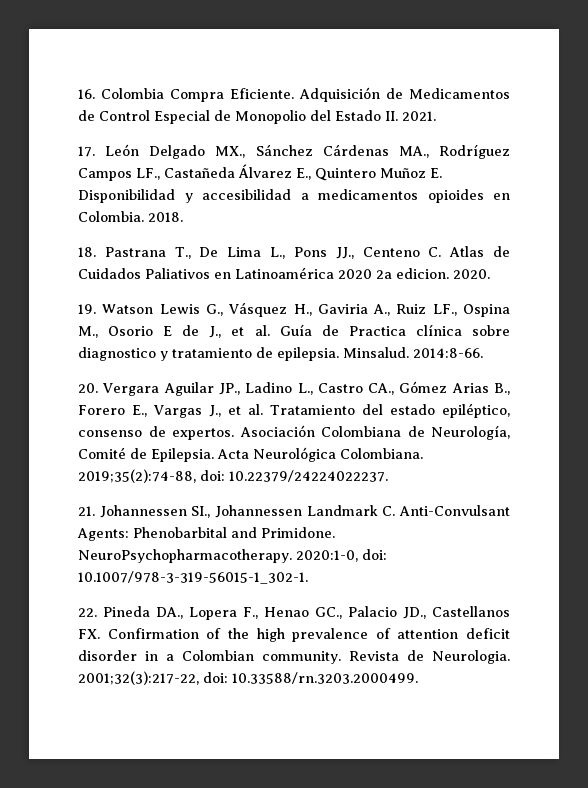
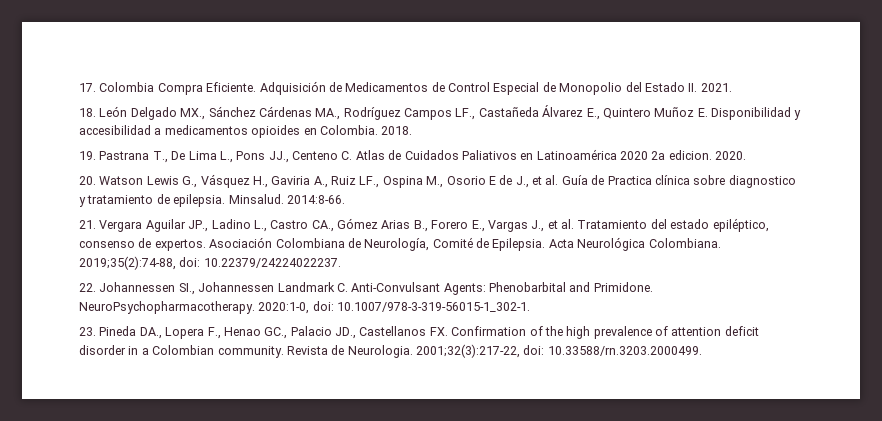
- 16. Colombia Compra Eficiente.
+ 17. Colombia Compra Eficiente.
- 17. León Delgado MX., Sánchez Cárdenas MA., Rodríguez Campos LF., Castañeda Álvarez E., Quintero Muñoz E. Disponibilidad y accesibilidad a medicamentos opioides en Colombia.
+ 18. León Delgado MX., Sánchez Cárdenas MA., Rodríguez Campos LF., Castañeda Álvarez E., Quintero Muñoz E. Disponibilidad y accesibilidad a medicamentos opioides en Colombia.
- 18. Pastrana T., De Lima L., Pons JJ., Centeno C. Atlas de Cuidados Paliativos en Latinoamérica 2020 2a edicion.
+ 19. Pastrana T., De Lima L., Pons JJ., Centeno C. Atlas de Cuidados Paliativos en Latinoamérica 2020 2a edicion.
- 19. Watson Lewis G., Vásquez H., Gaviria A., Ruiz LF., Ospina M., Osorio E de J., et al. Guía de Practica clínica sobre diagnostico y tratamiento de epilepsia.
+ 20. Watson Lewis G., Vásquez H., Gaviria A., Ruiz LF., Ospina M., Osorio E de J., et al. Guía de Practica clínica sobre diagnostico y tratamiento de epilepsia.
- 20. Vergara Aguilar JP., Ladino L., Castro CA., Gómez Arias B., Forero E., Vargas J., et al. Tratamiento del estado epiléptico, consenso de expertos.
+ 21. Vergara Aguilar JP., Ladino L., Castro CA., Gómez Arias B., Forero E., Vargas J., et al. Tratamiento del estado epiléptico, consenso de expertos.
- 21. Johannessen SI., Johannessen Landmark C. Anti-Convulsant Agents: Phenobarbital and Primidone.
+ 22. Johannessen SI., Johannessen Landmark C. Anti-Convulsant Agents: Phenobarbital and Primidone.
- 22. Pineda DA., Lopera F., Henao GC., Palacio JD., Castellanos FX. Confirmation of the high prevalence of attention deficit disorder in a Colombian community.
+ 23. Pineda DA., Lopera F., Henao GC., Palacio JD., Castellanos FX. Confirmation of the high prevalence of attention deficit disorder in a Colombian community.

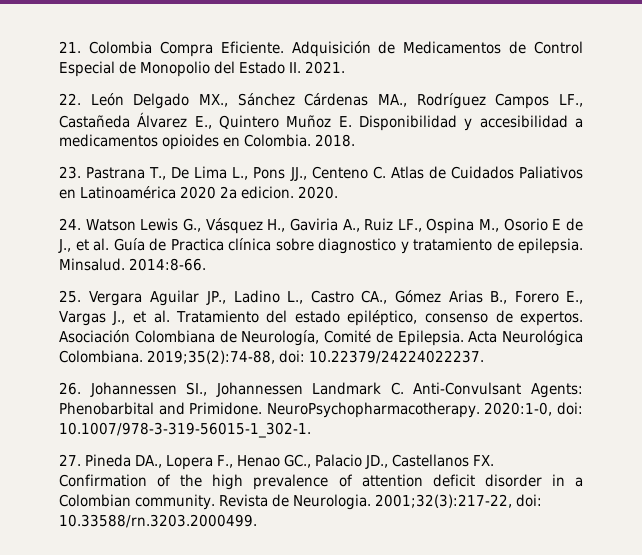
- 17. Colombia Compra Eficiente.
+ 21. Colombia Compra Eficiente.
- 18. León Delgado MX., Sánchez Cárdenas MA., Rodríguez Campos LF., Castañeda Álvarez E., Quintero Muñoz E. Disponibilidad y accesibilidad a medicamentos opioides en Colombia.
+ 22. León Delgado MX., Sánchez Cárdenas MA., Rodríguez Campos LF., Castañeda Álvarez E., Quintero Muñoz E. Disponibilidad y accesibilidad a medicamentos opioides en Colombia.
- 19. Pastrana T., De Lima L., Pons JJ., Centeno C. Atlas de Cuidados Paliativos en Latinoamérica 2020 2a edicion.
+ 23. Pastrana T., De Lima L., Pons JJ., Centeno C. Atlas de Cuidados Paliativos en Latinoamérica 2020 2a edicion.
- 20. Watson Lewis G., Vásquez H., Gaviria A., Ruiz LF., Ospina M., Osorio E de J., et al. Guía de Practica clínica sobre diagnostico y tratamiento de epilepsia.
+ 24. Watson Lewis G., Vásquez H., Gaviria A., Ruiz LF., Ospina M., Osorio E de J., et al. Guía de Practica clínica sobre diagnostico y tratamiento de epilepsia.
- 21. Vergara Aguilar JP., Ladino L., Castro CA., Gómez Arias B., Forero E., Vargas J., et al. Tratamiento del estado epiléptico, consenso de expertos.
+ 25. Vergara Aguilar JP., Ladino L., Castro CA., Gómez Arias B., Forero E., Vargas J., et al. Tratamiento del estado epiléptico, consenso de expertos.
- 22. Johannessen SI., Johannessen Landmark C. Anti-Convulsant Agents: Phenobarbital and Primidone.
+ 26. Johannessen SI., Johannessen Landmark C. Anti-Convulsant Agents: Phenobarbital and Primidone.
- 23. Pineda DA., Lopera F., Henao GC., Palacio JD., Castellanos FX. Confirmation of the high prevalence of attention deficit disorder in a Colombian community.
+ 27. Pineda DA., Lopera F., Henao GC., Palacio JD., Castellanos FX. Confirmation of the high prevalence of attention deficit disorder in a Colombian community.

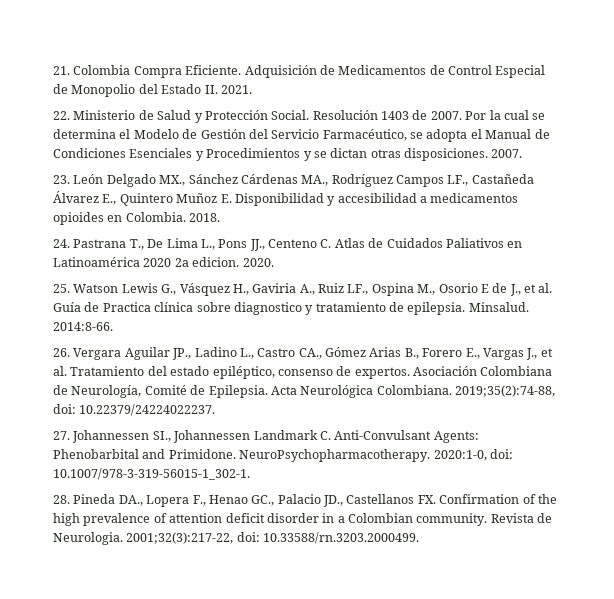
- 22. León Delgado MX., Sánchez Cárdenas MA., Rodríguez Campos LF., Castañeda Álvarez E., Quintero Muñoz E. Disponibilidad y accesibilidad a medicamentos opioides en Colombia.
+ 22. Ministerio de Salud y Protección Social. Resolución 1403 de 2007. Por la cual se determina el Modelo de Gestión del Servicio Farmacéutico, se adopta el Manual de Condiciones Esenciales y Procedimientos y se dictan otras disposiciones. 2007.
+ 23. León Delgado MX., Sánchez Cárdenas MA., Rodríguez Campos LF., Castañeda Álvarez E., Quintero Muñoz E. Disponibilidad y accesibilidad a medicamentos opioides en Colombia.
- 23. Pastrana T., De Lima L., Pons JJ., Centeno C. Atlas de Cuidados Paliativos en Latinoamérica 2020 2a edicion.
+ 24. Pastrana T., De Lima L., Pons JJ., Centeno C. Atlas de Cuidados Paliativos en Latinoamérica 2020 2a edicion.
- 24. Watson Lewis G., Vásquez H., Gaviria A., Ruiz LF., Ospina M., Osorio E de J., et al. Guía de Practica clínica sobre diagnostico y tratamiento de epilepsia.
+ 25. Watson Lewis G., Vásquez H., Gaviria A., Ruiz LF., Ospina M., Osorio E de J., et al. Guía de Practica clínica sobre diagnostico y tratamiento de epilepsia.
- 25. Vergara Aguilar JP., Ladino L., Castro CA., Gómez Arias B., Forero E., Vargas J., et al. Tratamiento del estado epiléptico, consenso de expertos.
+ 26. Vergara Aguilar JP., Ladino L., Castro CA., Gómez Arias B., Forero E., Vargas J., et al. Tratamiento del estado epiléptico, consenso de expertos.
- 26. Johannessen SI., Johannessen Landmark C. Anti-Convulsant Agents: Phenobarbital and Primidone.
+ 27. Johannessen SI., Johannessen Landmark C. Anti-Convulsant Agents: Phenobarbital and Primidone.
- 27. Pineda DA., Lopera F., Henao GC., Palacio JD., Castellanos FX. Confirmation of the high prevalence of attention deficit disorder in a Colombian community.
+ 28. Pineda DA., Lopera F., Henao GC., Palacio JD., Castellanos FX. Confirmation of the high prevalence of attention deficit disorder in a Colombian community.

